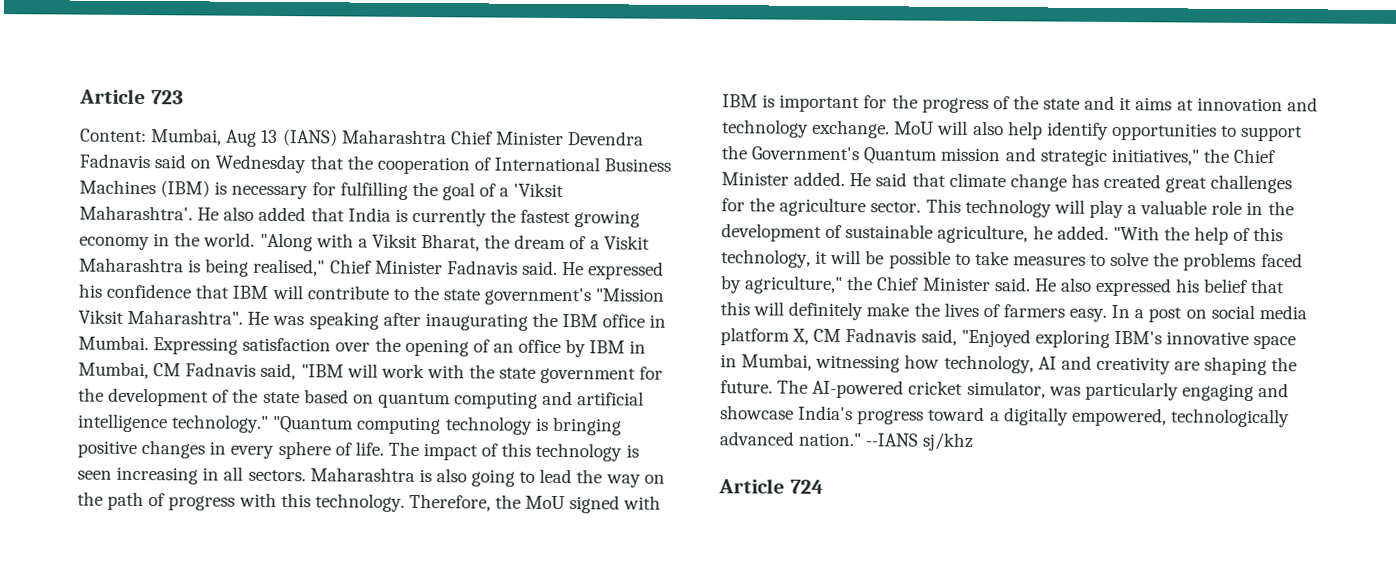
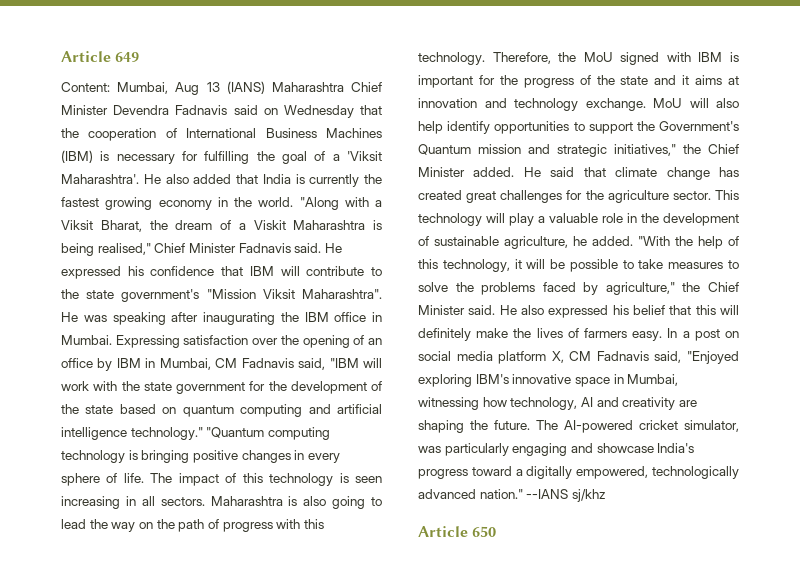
- Article 723
+ Article 649
- Article 724
+ Article 650

